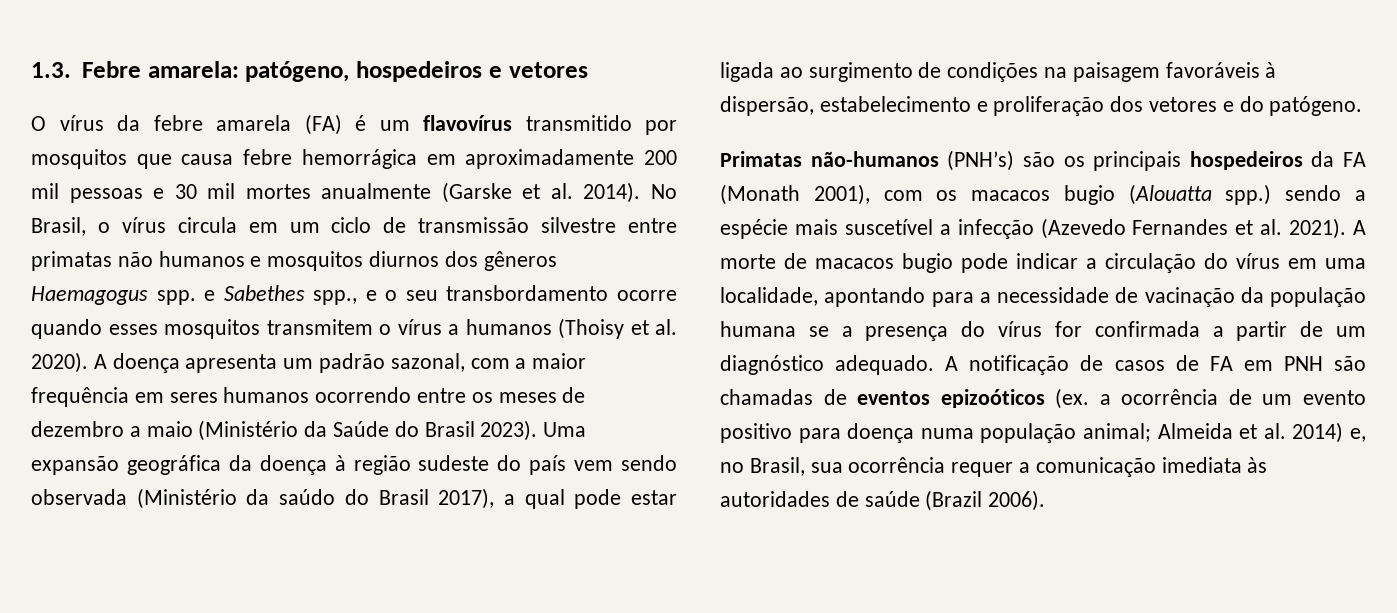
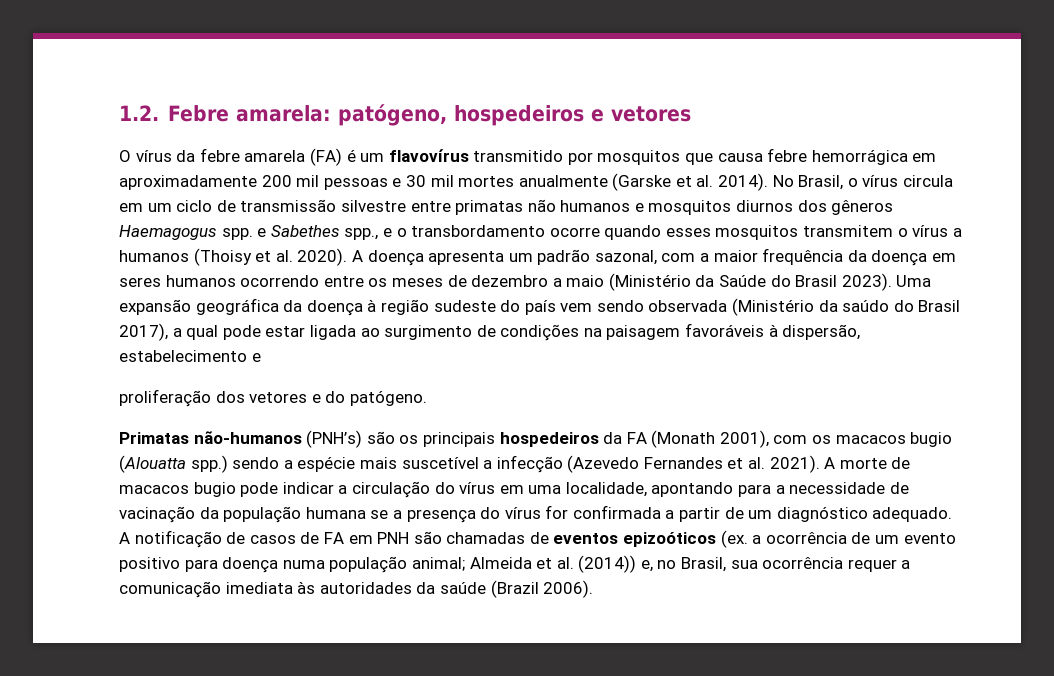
- 1.3. Febre amarela: patógeno, hospedeiros e vetores
+ 1.2. Febre amarela: patógeno, hospedeiros e vetores
- No Brasil, o vírus circula em um ciclo de transmissão silvestre entre primatas não humanos e mosquitos diurnos dos gêneros Haemagogus spp. e Sabethes spp., e o seu transbordamento ocorre quando esses mosquitos transmitem o vírus a humanos (Thoisy et al. 2020).
+ No Brasil, o vírus circula em um ciclo de transmissão silvestre entre primatas não humanos e mosquitos diurnos dos gêneros Haemagogus spp. e Sabethes spp., e o transbordamento ocorre quando esses mosquitos transmitem o vírus a humanos (Thoisy et al. 2020).
- A doença apresenta um padrão sazonal, com a maior frequência em seres humanos ocorrendo entre os meses de dezembro a maio (Ministério da Saúde do Brasil 2023).
+ A doença apresenta um padrão sazonal, com a maior frequência da doença em seres humanos ocorrendo entre os meses de dezembro a maio (Ministério da Saúde do Brasil 2023).
- Uma expansão geográfica da doença à região sudeste do país vem sendo observada (Ministério da saúdo do Brasil 2017), a qual pode estar ligada ao surgimento de condições na paisagem favoráveis à dispersão, estabelecimento e proliferação dos vetores e do patógeno.
+ Uma expansão geográfica da doença à região sudeste do país vem sendo observada (Ministério da saúdo do Brasil 2017), a qual pode estar ligada ao surgimento de condições na paisagem favoráveis à dispersão, estabelecimento e
+ proliferação dos vetores e do patógeno.
- A notificação de casos de FA em PNH são chamadas de eventos epizoóticos (ex. a ocorrência de um evento positivo para doença numa população animal; Almeida et al. 2014) e, no Brasil, sua ocorrência requer a comunicação imediata às autoridades de saúde (Brazil 2006).
+ A notificação de casos de FA em PNH são chamadas de eventos epizoóticos (ex. a ocorrência de um evento positivo para doença numa população animal; Almeida et al. (2014)) e, no Brasil, sua ocorrência requer a comunicação imediata às autoridades da saúde (Brazil 2006).

